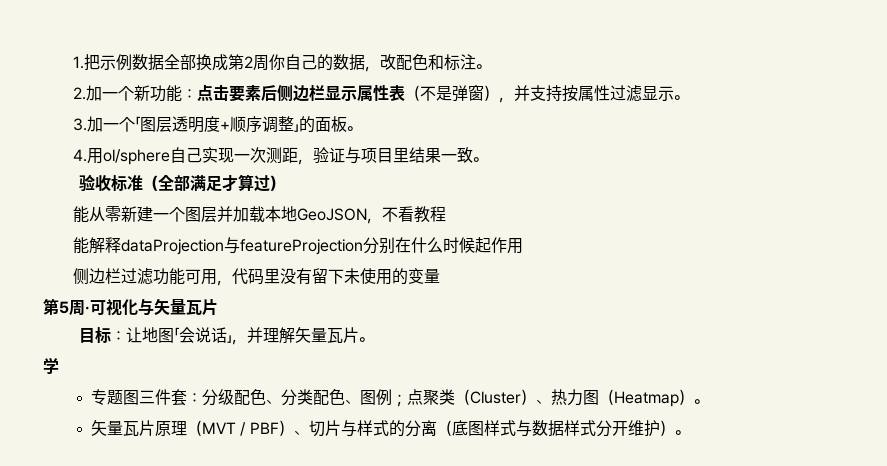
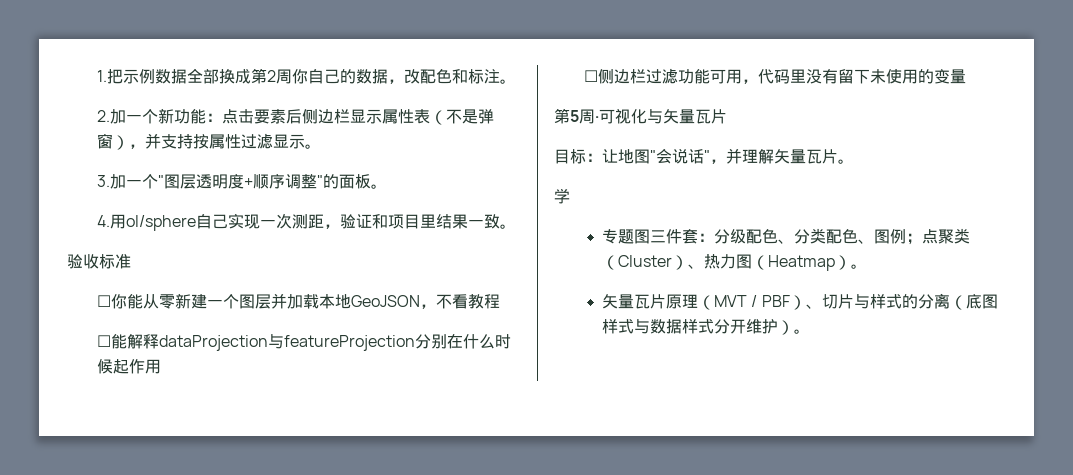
- 3.加一个「图层透明度+顺序调整」的面板。
+ 3.加一个"图层透明度+顺序调整"的面板。
- 4.用ol/sphere自己实现一次测距，验证与项目里结果一致。
+ 4.用ol/sphere自己实现一次测距，验证和项目里结果一致。
- 验收标准（全部满足才算过）
- 能从零新建一个图层并加载本地GeoJSON，不看教程
+ 验收标准
+ ☐你能从零新建一个图层并加载本地GeoJSON，不看教程
- 能解释dataProjection与featureProjection分别在什么时候起作用
+ ☐能解释dataProjection与featureProjection分别在什么时候起作用
- 侧边栏过滤功能可用，代码里没有留下未使用的变量
+ ☐侧边栏过滤功能可用，代码里没有留下未使用的变量
- 目标：让地图「会说话」，并理解矢量瓦片。
+ 目标：让地图"会说话"，并理解矢量瓦片。

